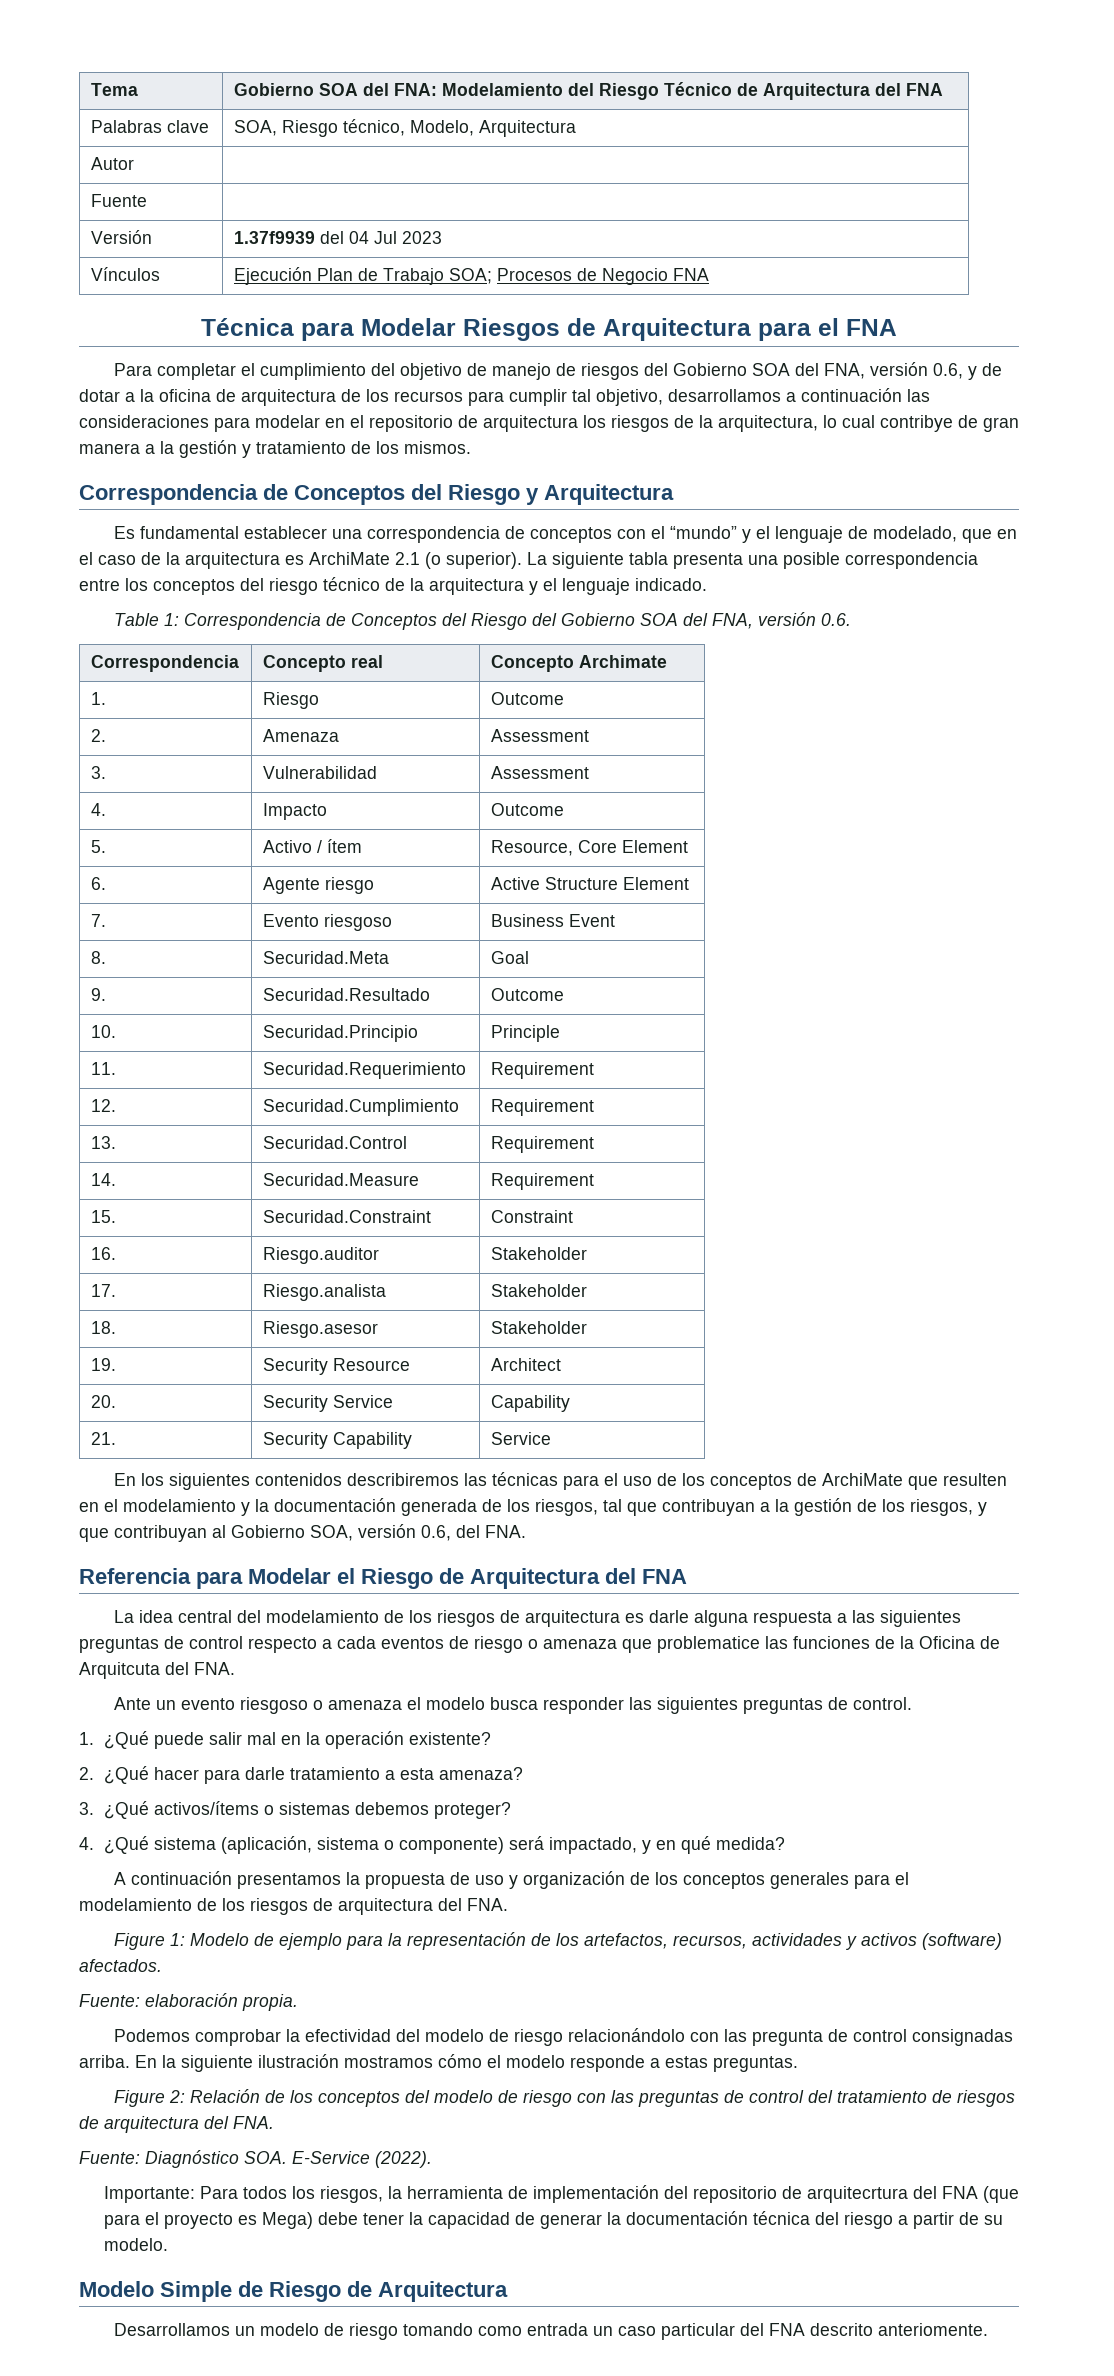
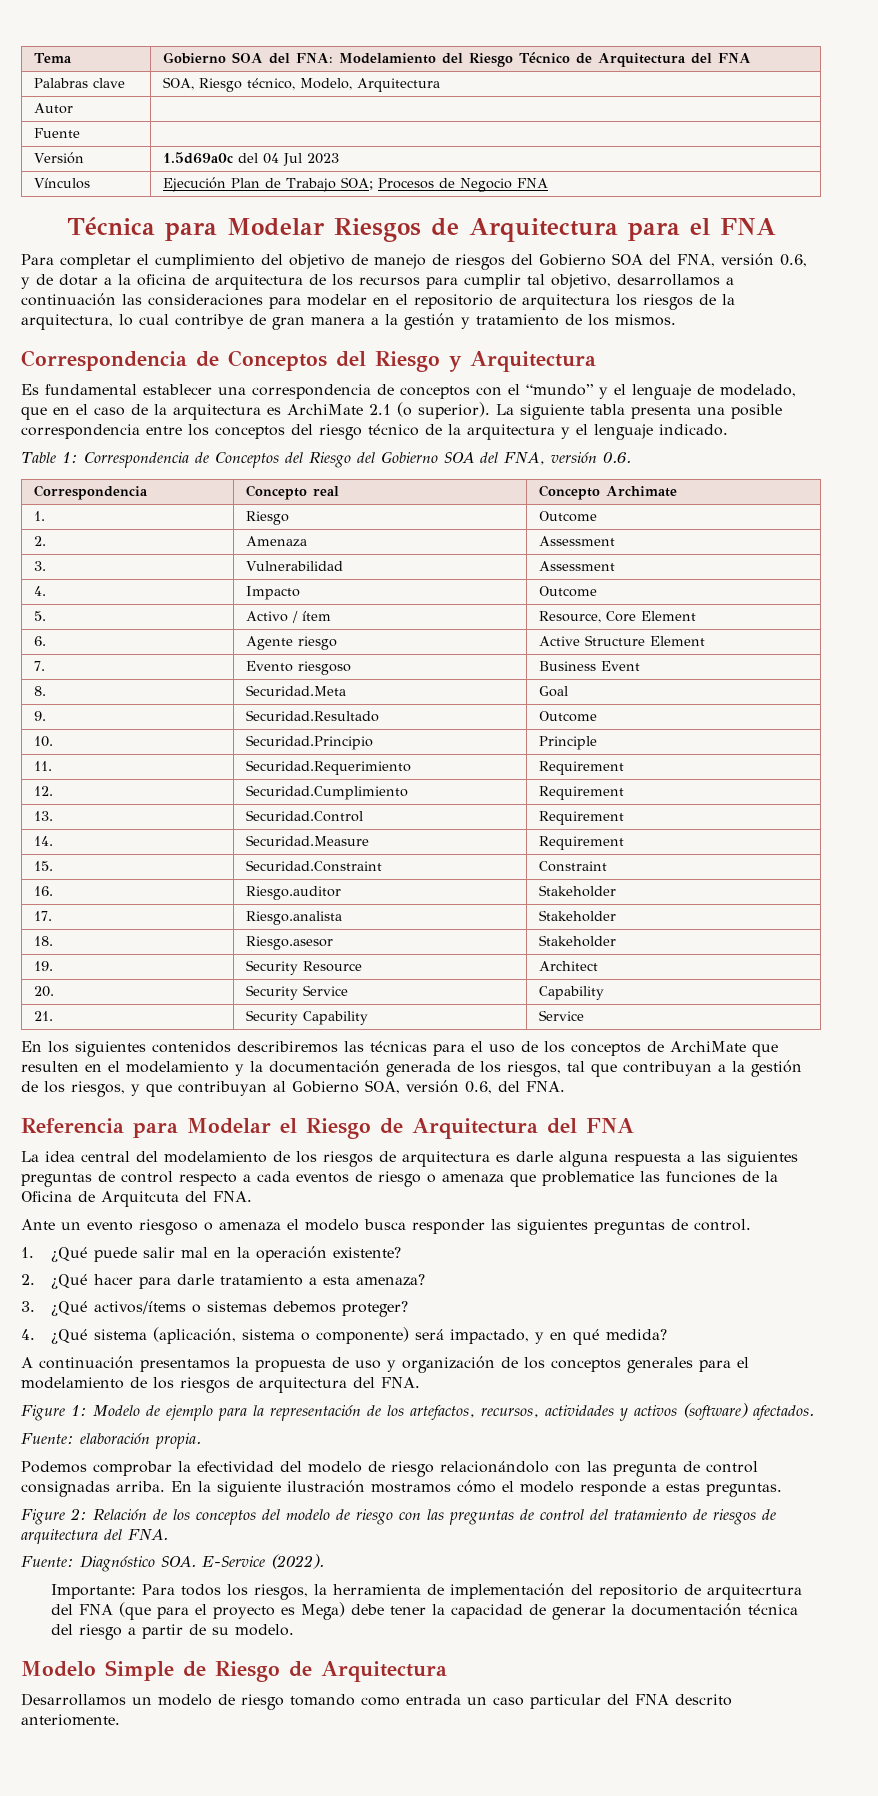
- Versión | 1.37f9939 del 04 Jul 2023
+ Versión | 1.5d69a0c del 04 Jul 2023

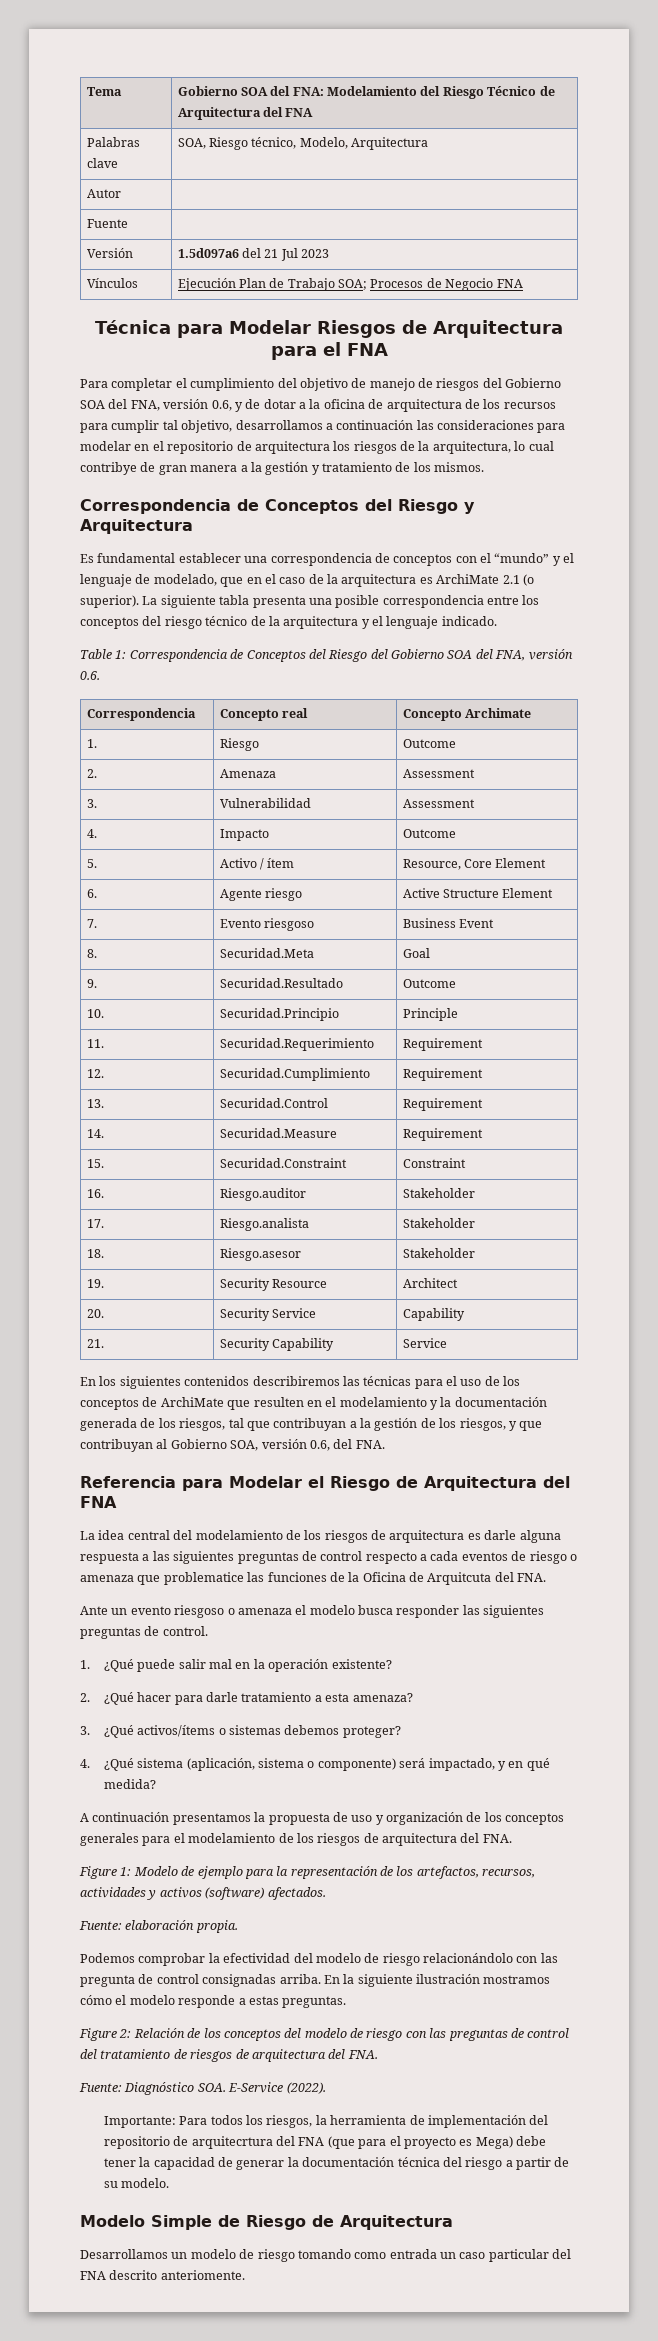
- Versión | 1.5d69a0c del 04 Jul 2023
+ Versión | 1.5d097a6 del 21 Jul 2023

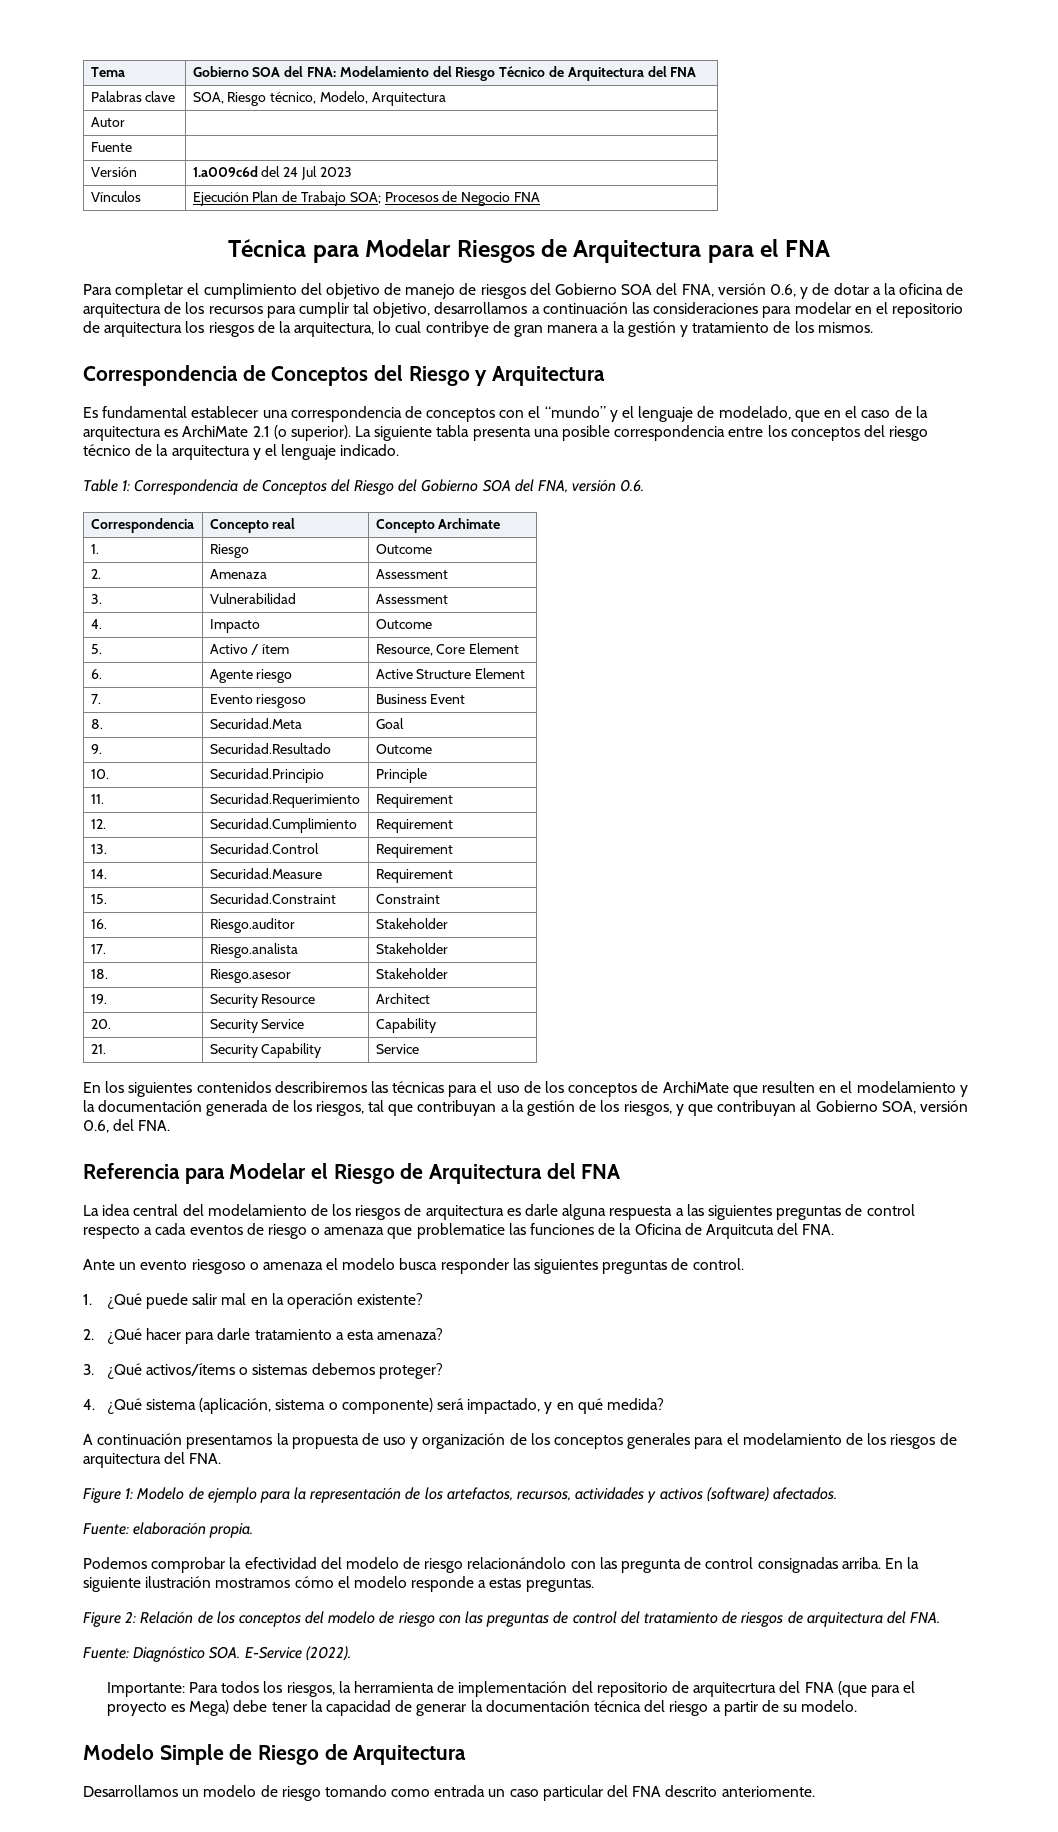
- Versión | 1.5d097a6 del 21 Jul 2023
+ Versión | 1.a009c6d del 24 Jul 2023

